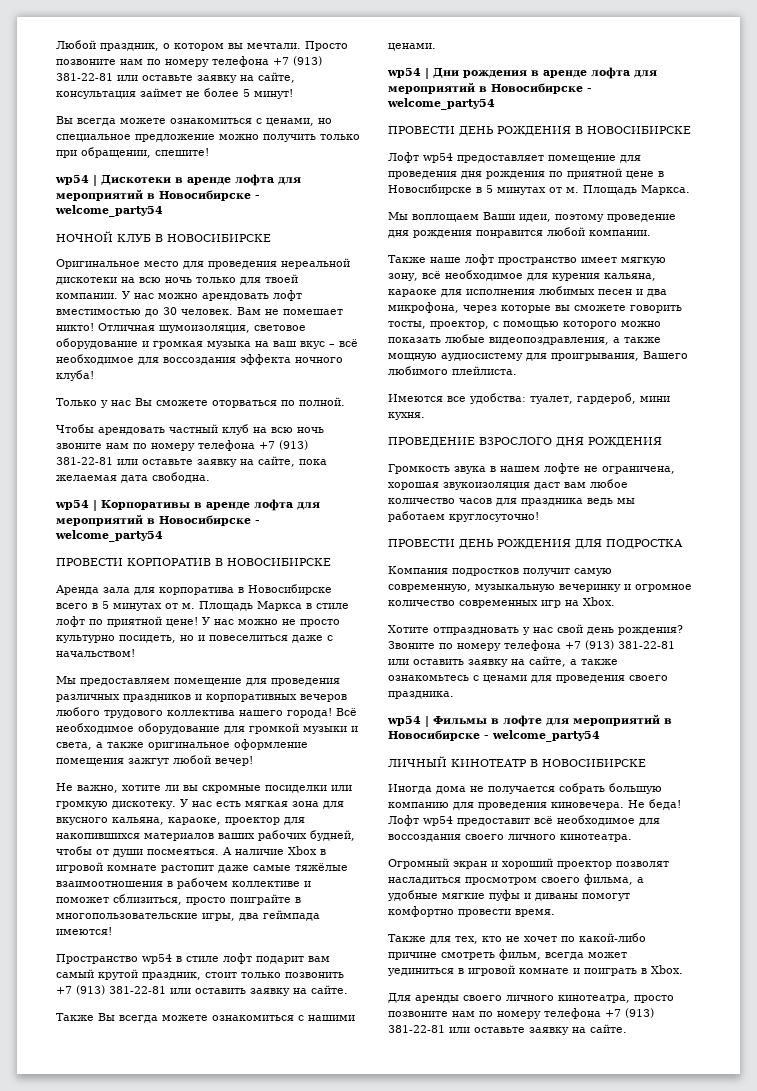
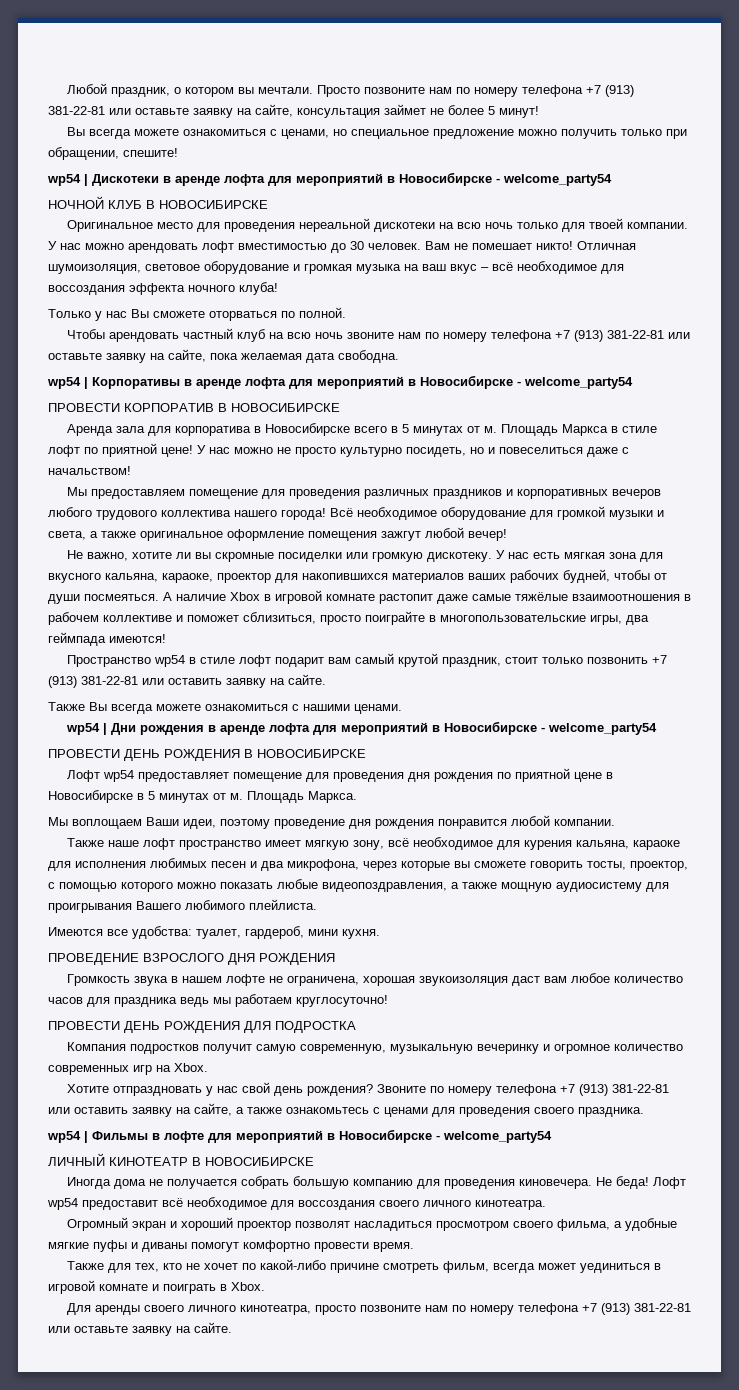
- Также наше лофт пространство имеет мягкую зону, всё необходимое для курения кальяна, караоке для исполнения любимых песен и два микрофона, через которые вы сможете говорить тосты, проектор, с помощью которого можно показать любые видеопоздравления, а также мощную аудиосистему для проигрывания, Вашего любимого плейлиста.
+ Также наше лофт пространство имеет мягкую зону, всё необходимое для курения кальяна, караоке для исполнения любимых песен и два микрофона, через которые вы сможете говорить тосты, проектор, с помощью которого можно показать любые видеопоздравления, а также мощную аудиосистему для проигрывания Вашего любимого плейлиста.

